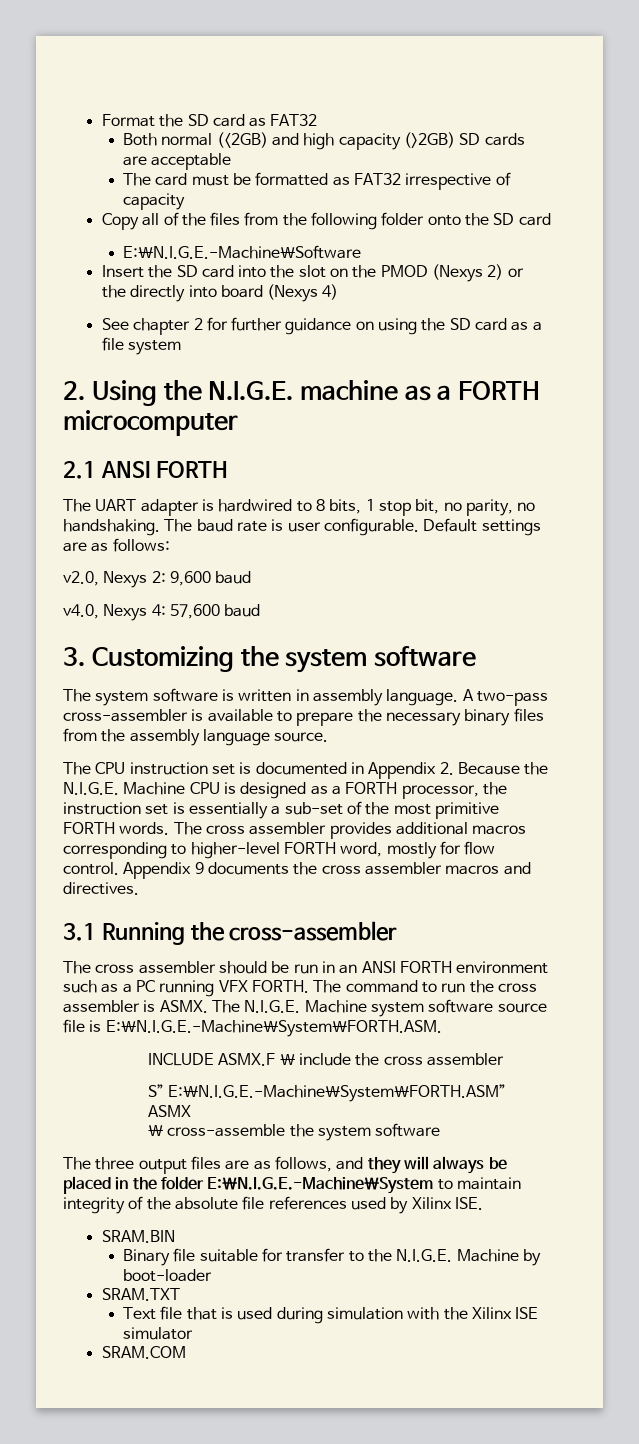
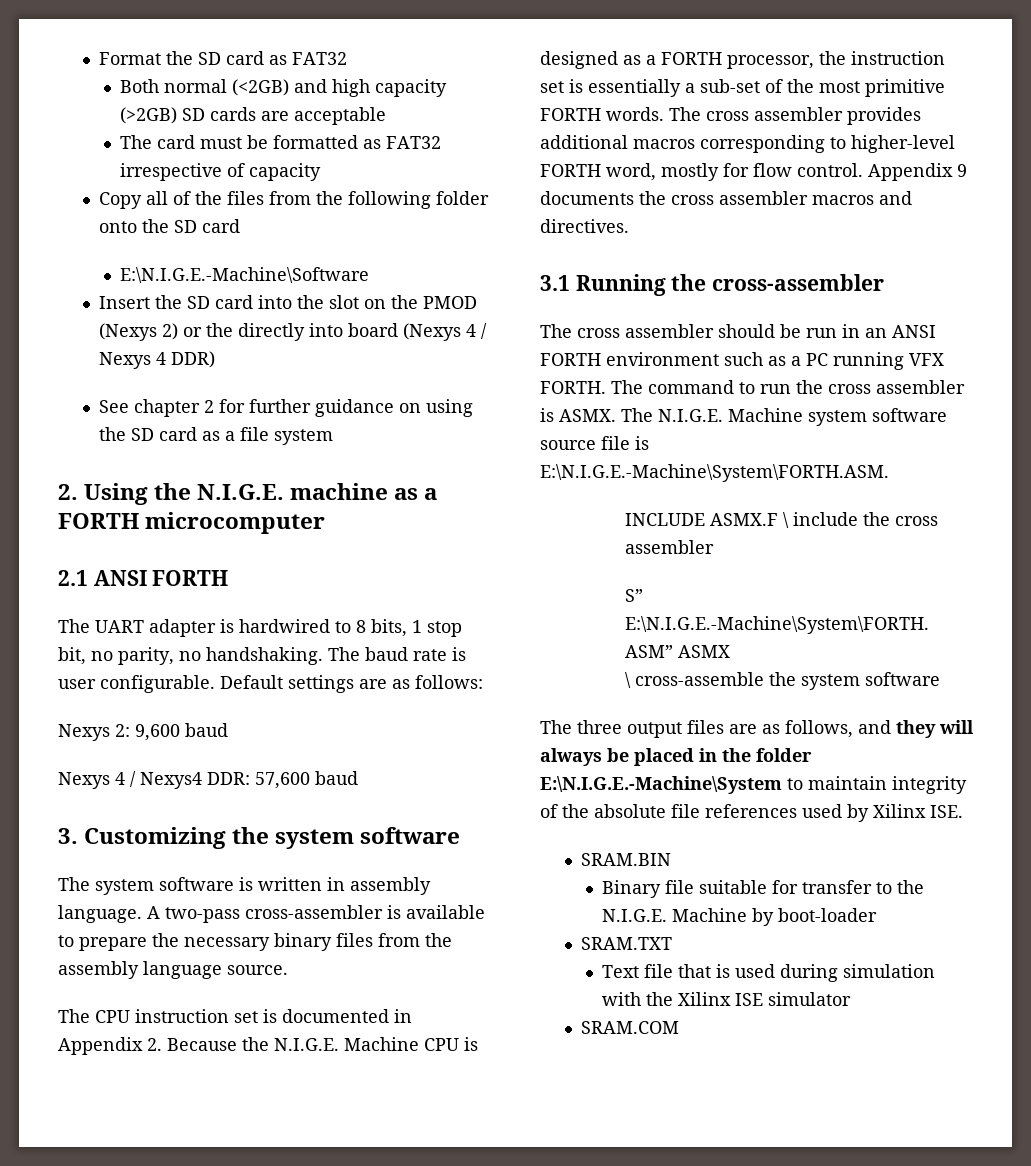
- Insert the SD card into the slot on the PMOD (Nexys 2) or the directly into board (Nexys 4)
+ Insert the SD card into the slot on the PMOD (Nexys 2) or the directly into board (Nexys 4 / Nexys 4 DDR)
- v2.0, Nexys 2: 9,600 baud
+ Nexys 2: 9,600 baud
- v4.0, Nexys 4: 57,600 baud
+ Nexys 4 / Nexys4 DDR: 57,600 baud

